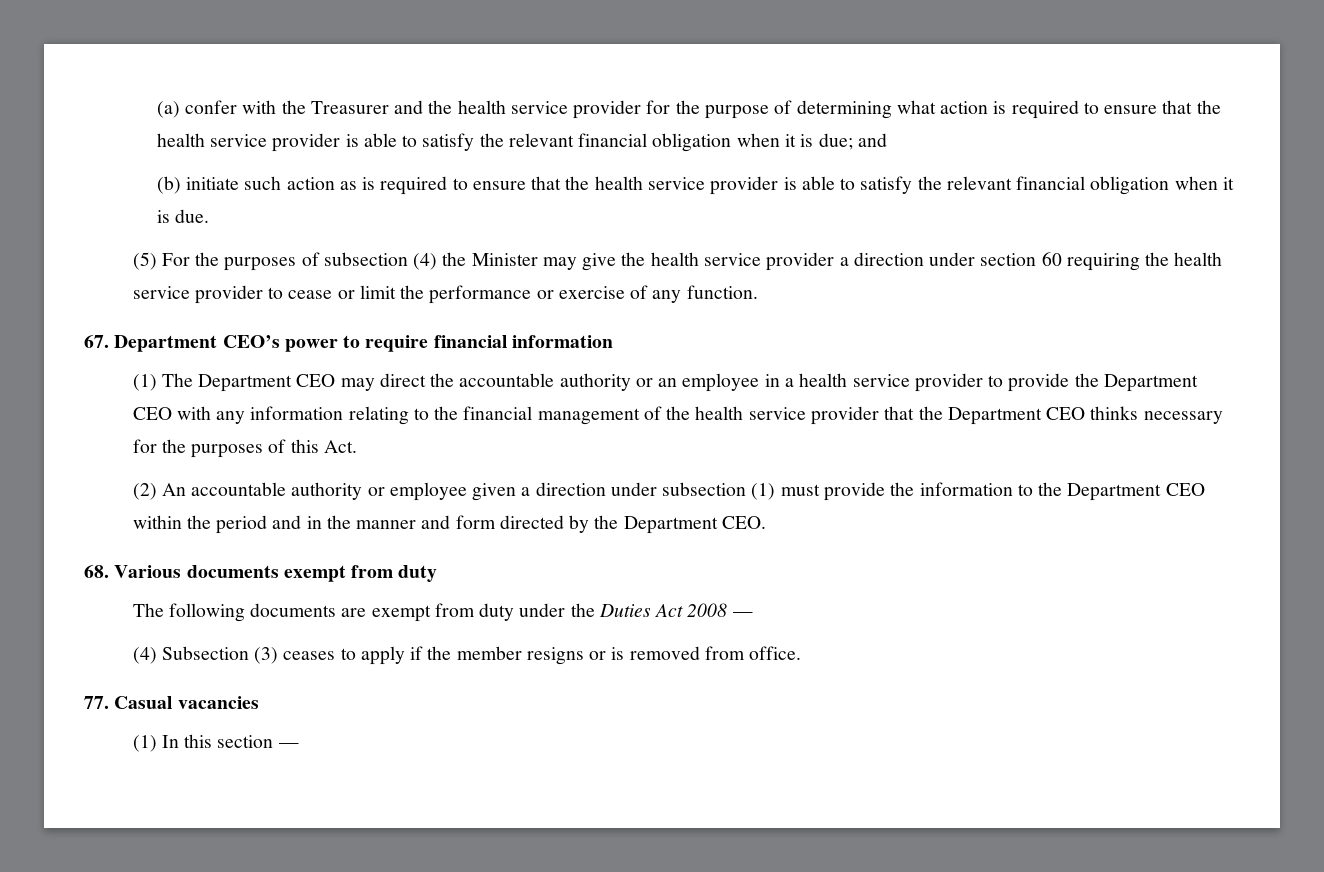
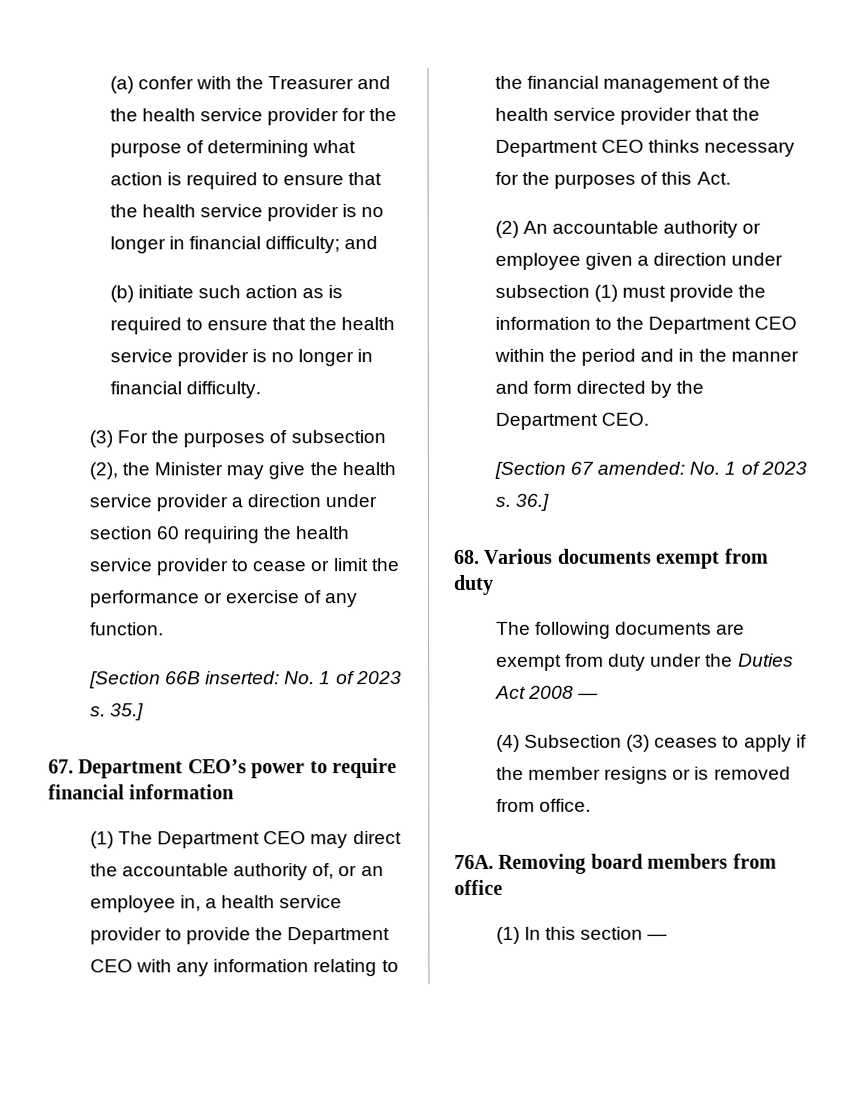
- (a) confer with the Treasurer and the health service provider for the purpose of determining what action is required to ensure that the health service provider is able to satisfy the relevant financial obligation when it is due; and
+ (a) confer with the Treasurer and the health service provider for the purpose of determining what action is required to ensure that the health service provider is no longer in financial difficulty; and
- (b) initiate such action as is required to ensure that the health service provider is able to satisfy the relevant financial obligation when it is due.
- (5) For the purposes of subsection (4) the Minister may give the health service provider a direction under section 60 requiring the health service provider to cease or limit the performance or exercise of any function.
+ (b) initiate such action as is required to ensure that the health service provider is no longer in financial difficulty.
+ (3) For the purposes of subsection (2), the Minister may give the health service provider a direction under section 60 requiring the health service provider to cease or limit the performance or exercise of any function.
+ [Section 66B inserted: No. 1 of 2023 s. 35.]
- (1) The Department CEO may direct the accountable authority or an employee in a health service provider to provide the Department CEO with any information relating to the financial management of the health service provider that the Department CEO thinks necessary for the purposes of this Act.
+ (1) The Department CEO may direct the accountable authority of, or an employee in, a health service provider to provide the Department CEO with any information relating to the financial management of the health service provider that the Department CEO thinks necessary for the purposes of this Act.
+ [Section 67 amended: No. 1 of 2023 s. 36.]
- 77. Casual vacancies
+ 76A. Removing board members from office

